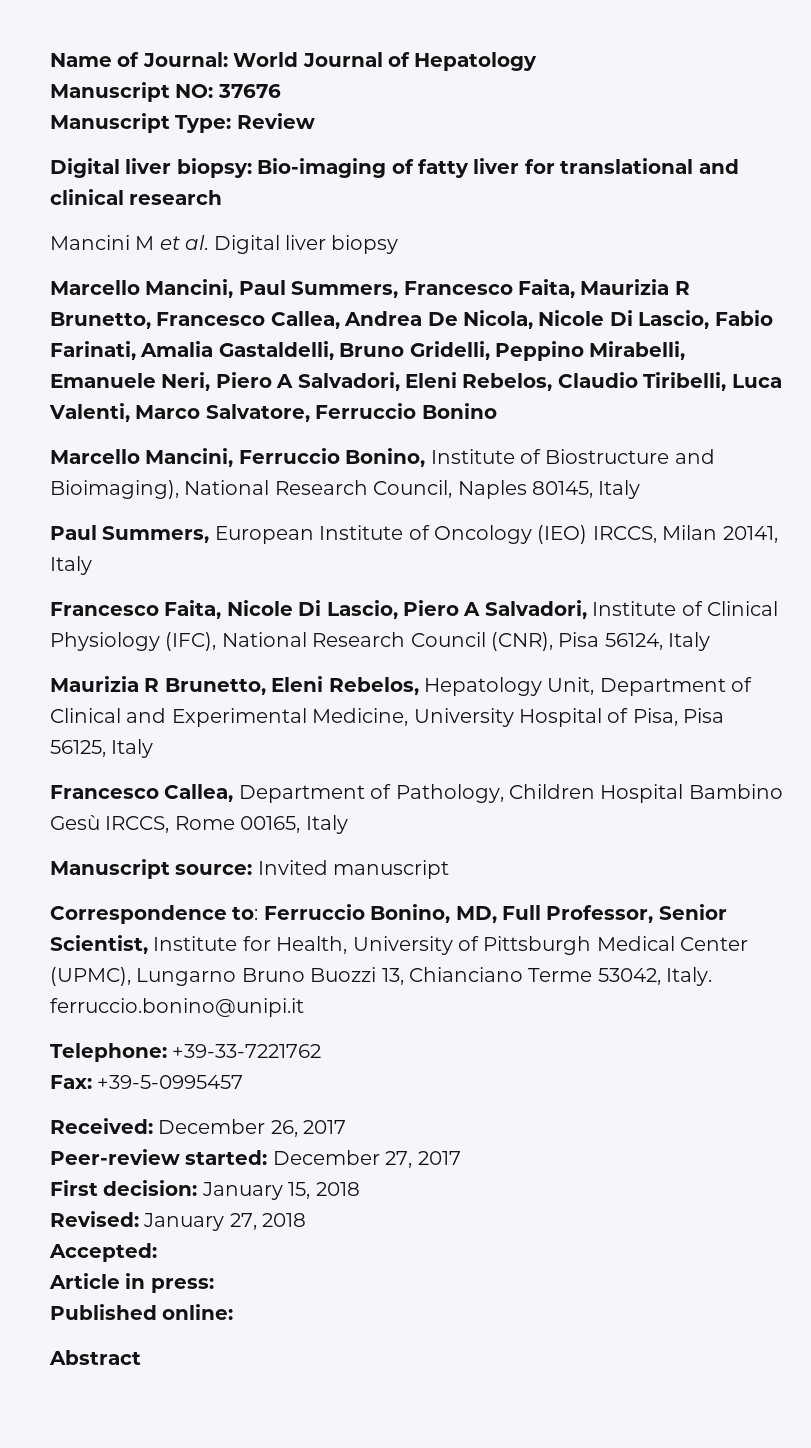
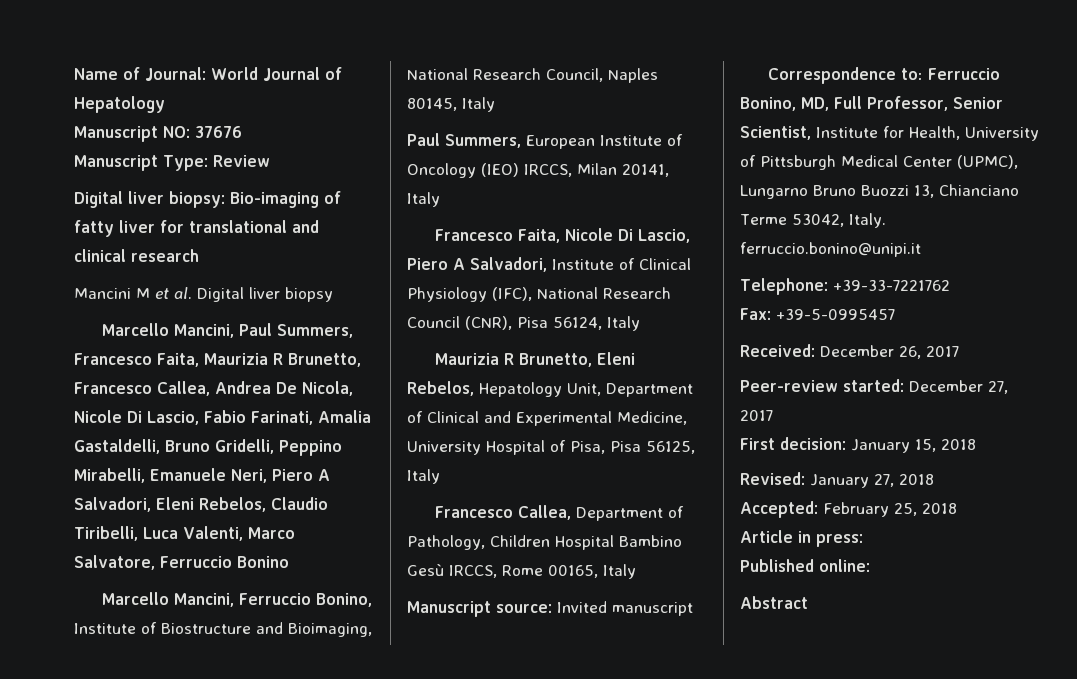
- Marcello Mancini, Ferruccio Bonino, Institute of Biostructure and Bioimaging), National Research Council, Naples 80145, Italy
+ Marcello Mancini, Ferruccio Bonino, Institute of Biostructure and Bioimaging, National Research Council, Naples 80145, Italy
- Accepted:
+ Accepted: February 25, 2018

